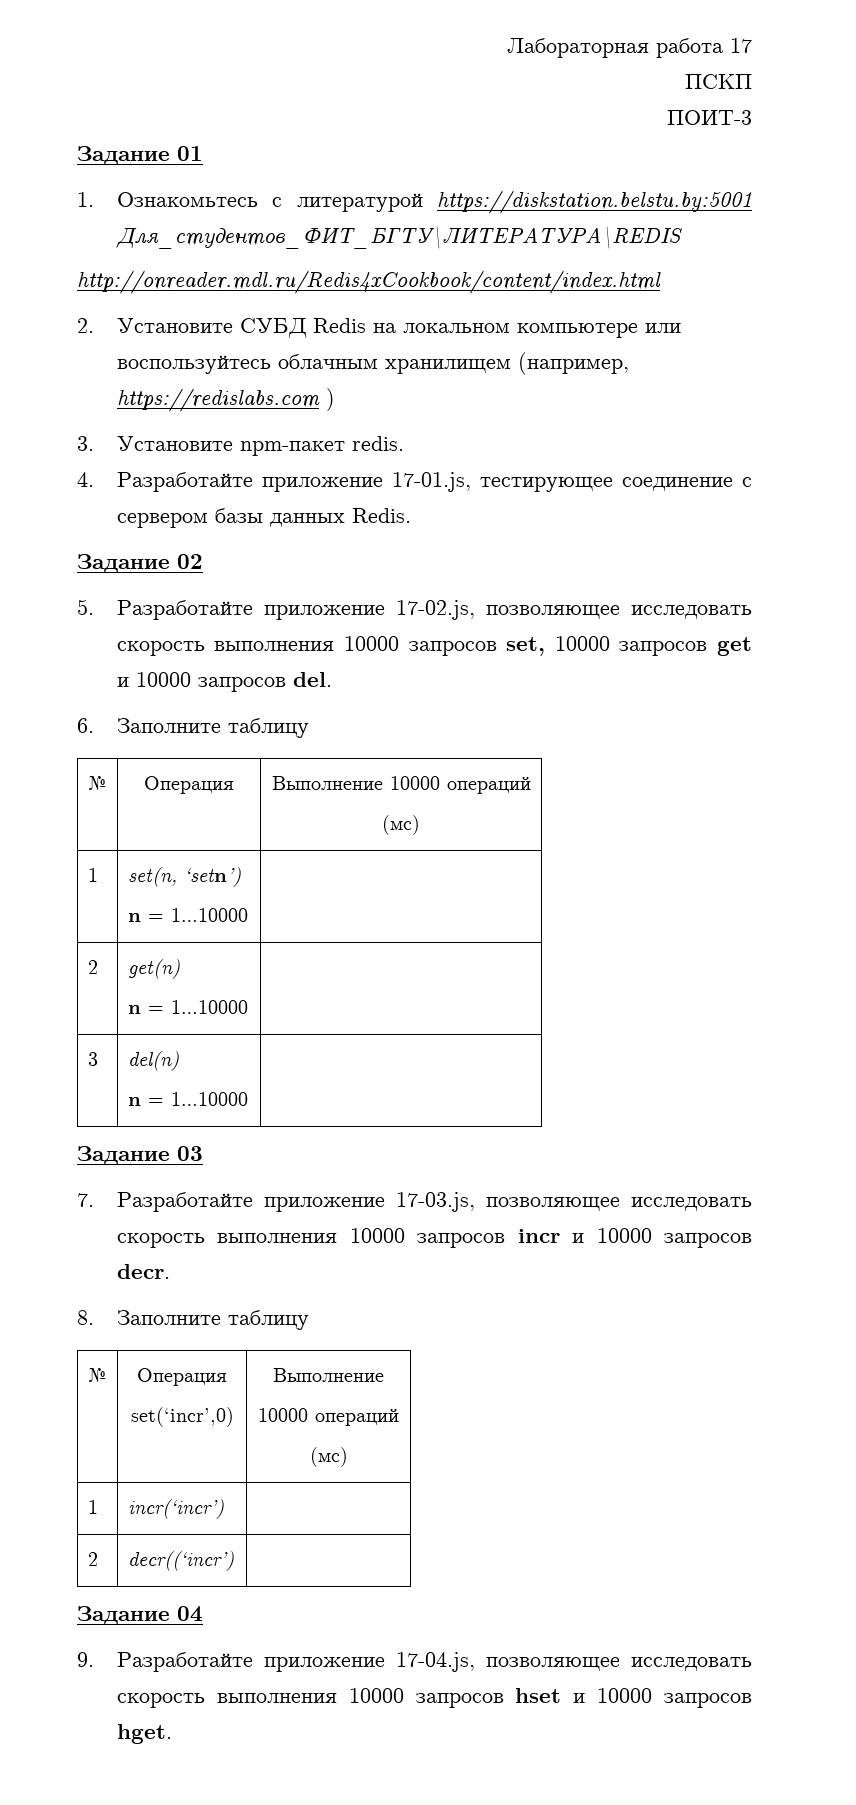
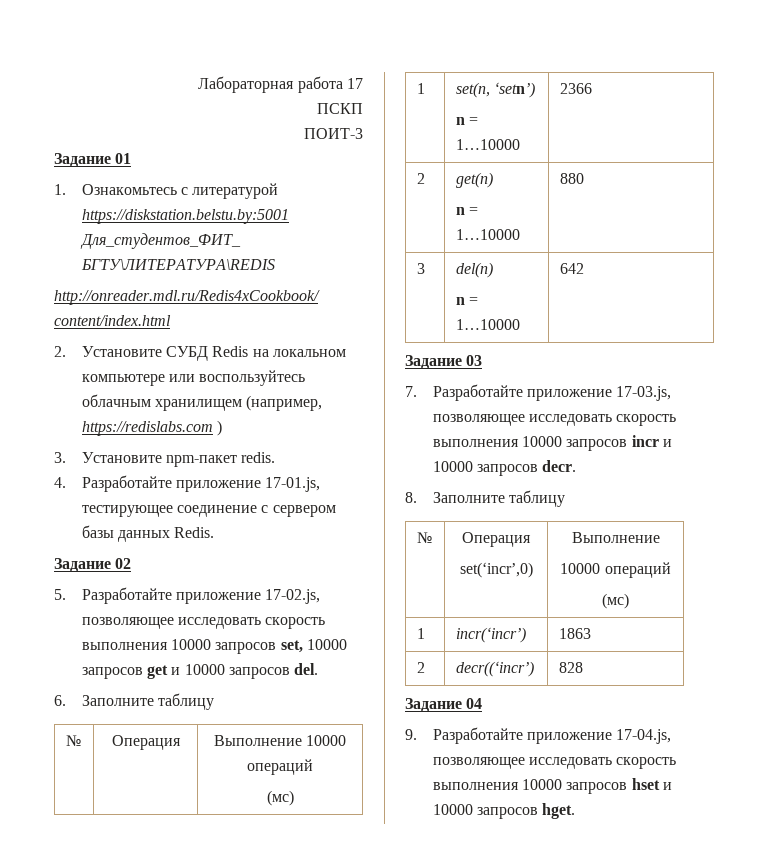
  1 | set(n, ‘setn’)
- n = 1…10000 |
+ n = 1…10000 | 2366
  2 | get(n)
- n = 1…10000 |
+ n = 1…10000 | 880
  3 | del(n)
- n = 1…10000 |
+ n = 1…10000 | 642
- 1 | incr(‘incr’) |
+ 1 | incr(‘incr’) | 1863
- 2 | decr((‘incr’) |
+ 2 | decr((‘incr’) | 828

